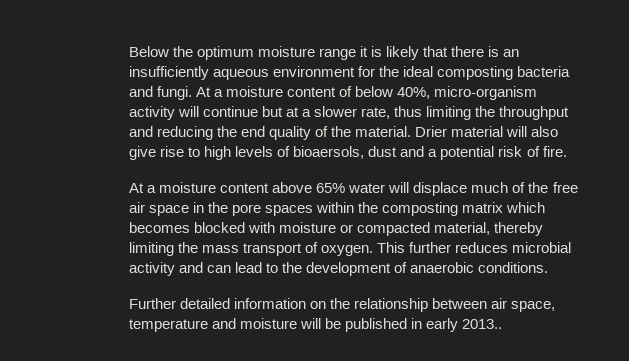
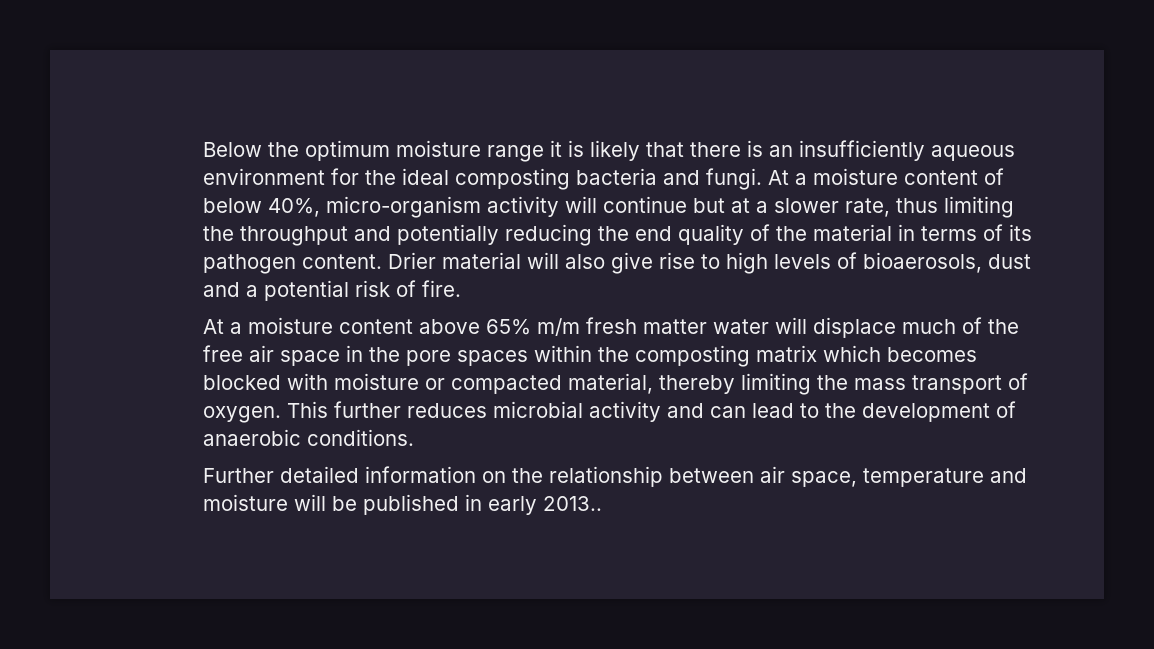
- At a moisture content of below 40%, micro-organism activity will continue but at a slower rate, thus limiting the throughput and reducing the end quality of the material.
+ At a moisture content of below 40%, micro-organism activity will continue but at a slower rate, thus limiting the throughput and potentially reducing the end quality of the material in terms of its pathogen content.
- Drier material will also give rise to high levels of bioaersols, dust and a potential risk of fire.
+ Drier material will also give rise to high levels of bioaerosols, dust and a potential risk of fire.
- At a moisture content above 65% water will displace much of the free air space in the pore spaces within the composting matrix which becomes blocked with moisture or compacted material, thereby limiting the mass transport of oxygen.
+ At a moisture content above 65% m/m fresh matter water will displace much of the free air space in the pore spaces within the composting matrix which becomes blocked with moisture or compacted material, thereby limiting the mass transport of oxygen.

